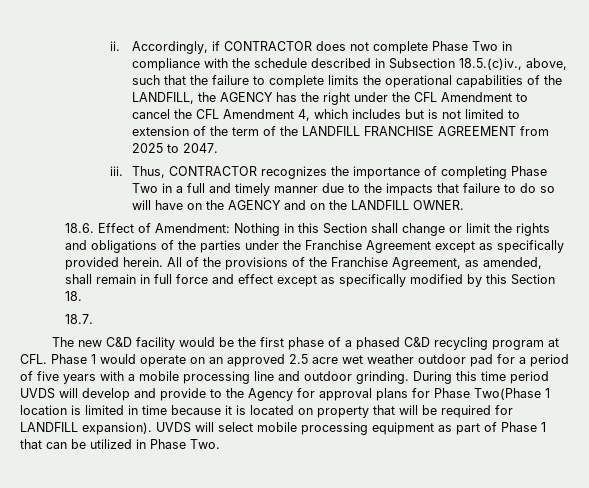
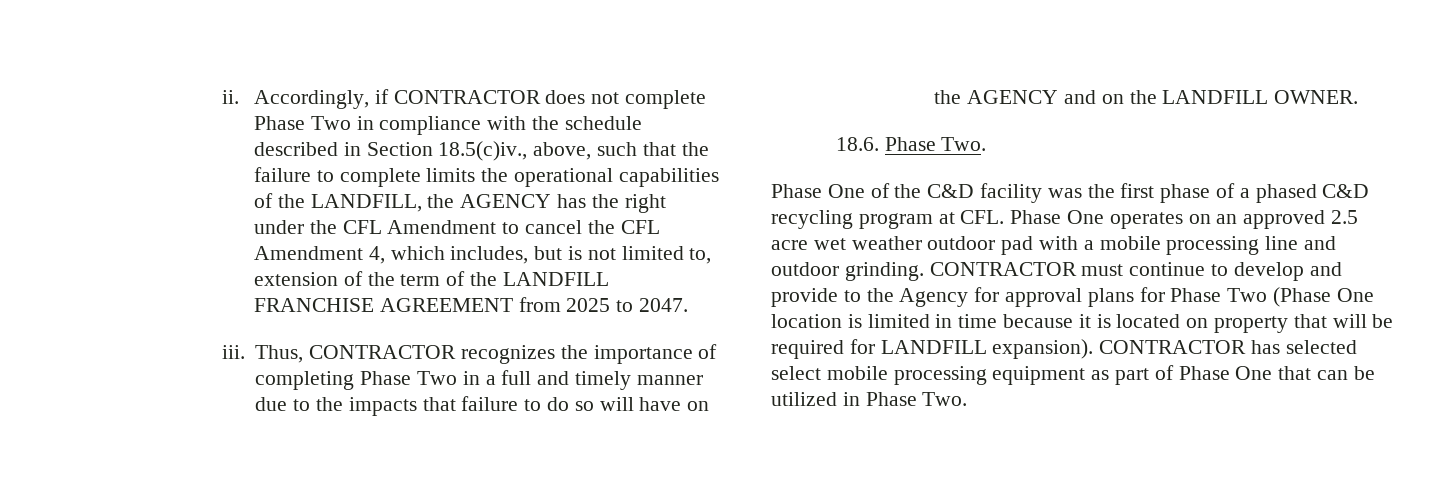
- Accordingly, if CONTRACTOR does not complete Phase Two in compliance with the schedule described in Subsection 18.5.(c)iv., above, such that the failure to complete limits the operational capabilities of the LANDFILL, the AGENCY has the right under the CFL Amendment to cancel the CFL Amendment 4, which includes but is not limited to extension of the term of the LANDFILL FRANCHISE AGREEMENT from 2025 to 2047.
+ Accordingly, if CONTRACTOR does not complete Phase Two in compliance with the schedule described in Section 18.5(c)iv., above, such that the failure to complete limits the operational capabilities of the LANDFILL, the AGENCY has the right under the CFL Amendment to cancel the CFL Amendment 4, which includes, but is not limited to, extension of the term of the LANDFILL FRANCHISE AGREEMENT from 2025 to 2047.
- 18.6. Effect of Amendment: Nothing in this Section shall change or limit the rights and obligations of the parties under the Franchise Agreement except as specifically provided herein. All of the provisions of the Franchise Agreement, as amended, shall remain in full force and effect except as specifically modified by this Section 18.
- 18.7.
- The new C&D facility would be the first phase of a phased C&D recycling program at CFL. Phase 1 would operate on an approved 2.5 acre wet weather outdoor pad for a period of five years with a mobile processing line and outdoor grinding.
+ 18.6. Phase Two.
+ Phase One of the C&D facility was the first phase of a phased C&D recycling program at CFL. Phase One operates on an approved 2.5 acre wet weather outdoor pad with a mobile processing line and outdoor grinding.
- During this time period UVDS will develop and provide to the Agency for approval plans for Phase Two(Phase 1 location is limited in time because it is located on property that will be required for LANDFILL expansion).
+ CONTRACTOR must continue to develop and provide to the Agency for approval plans for Phase Two (Phase One location is limited in time because it is located on property that will be required for LANDFILL expansion).
- UVDS will select mobile processing equipment as part of Phase 1 that can be utilized in Phase Two.
+ CONTRACTOR has selected select mobile processing equipment as part of Phase One that can be utilized in Phase Two.

